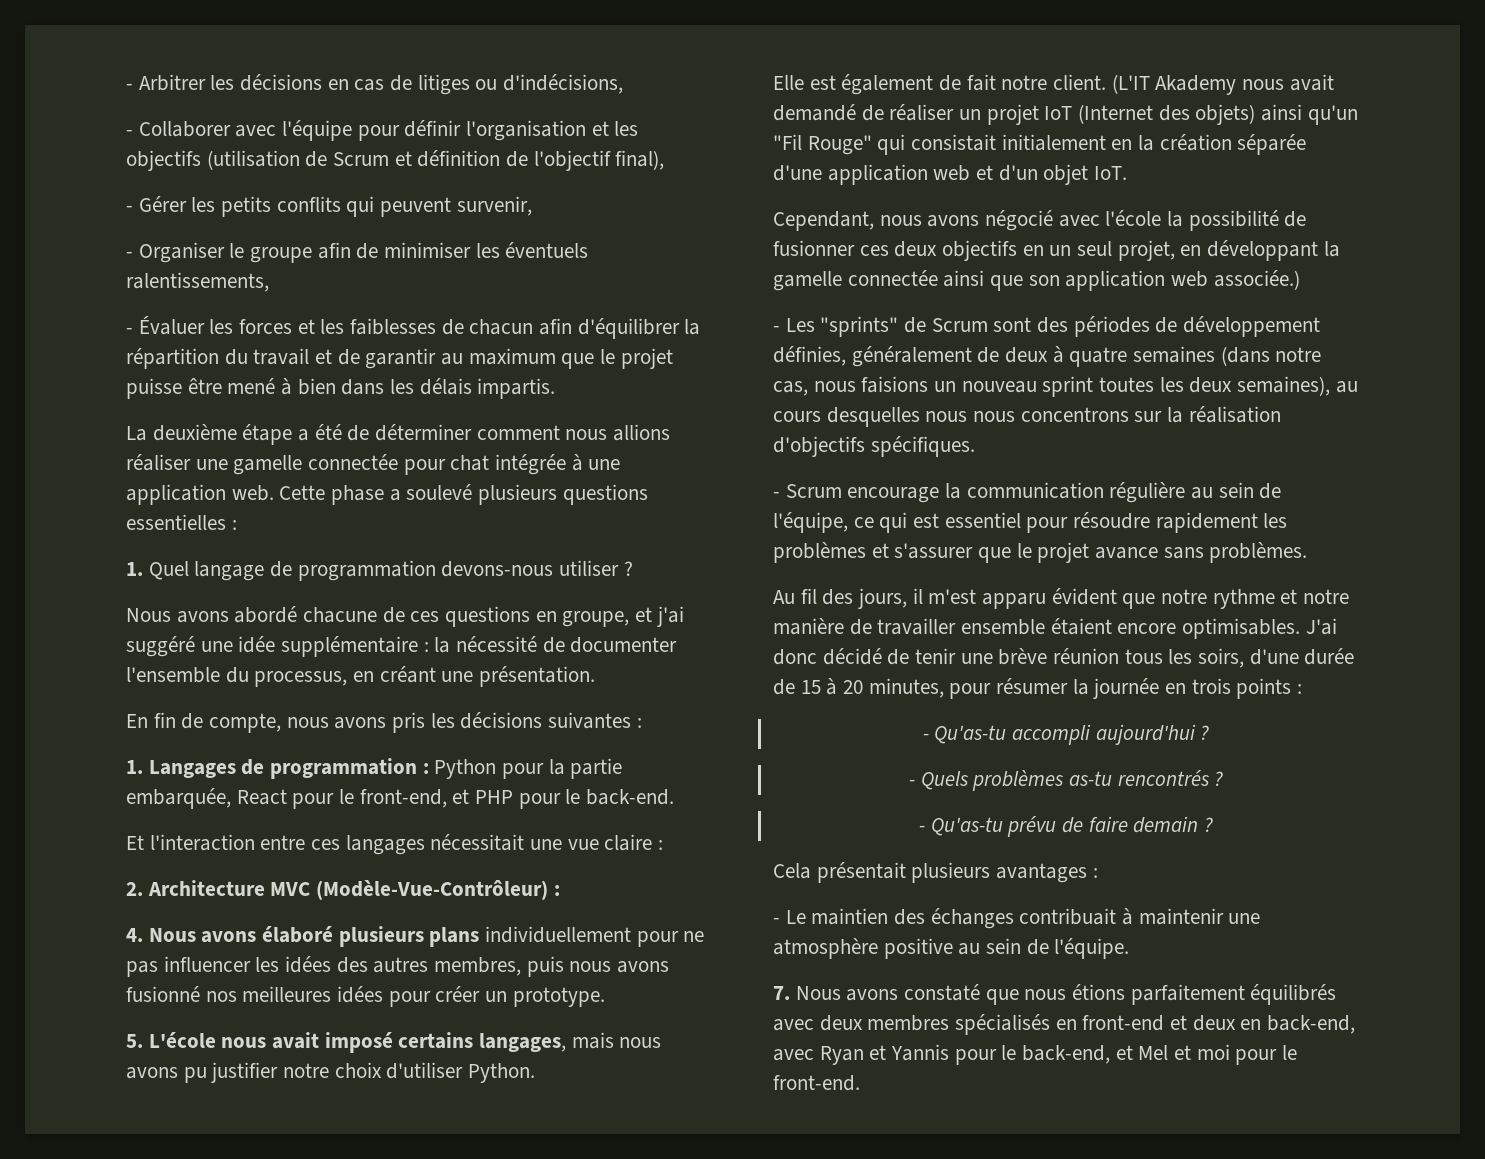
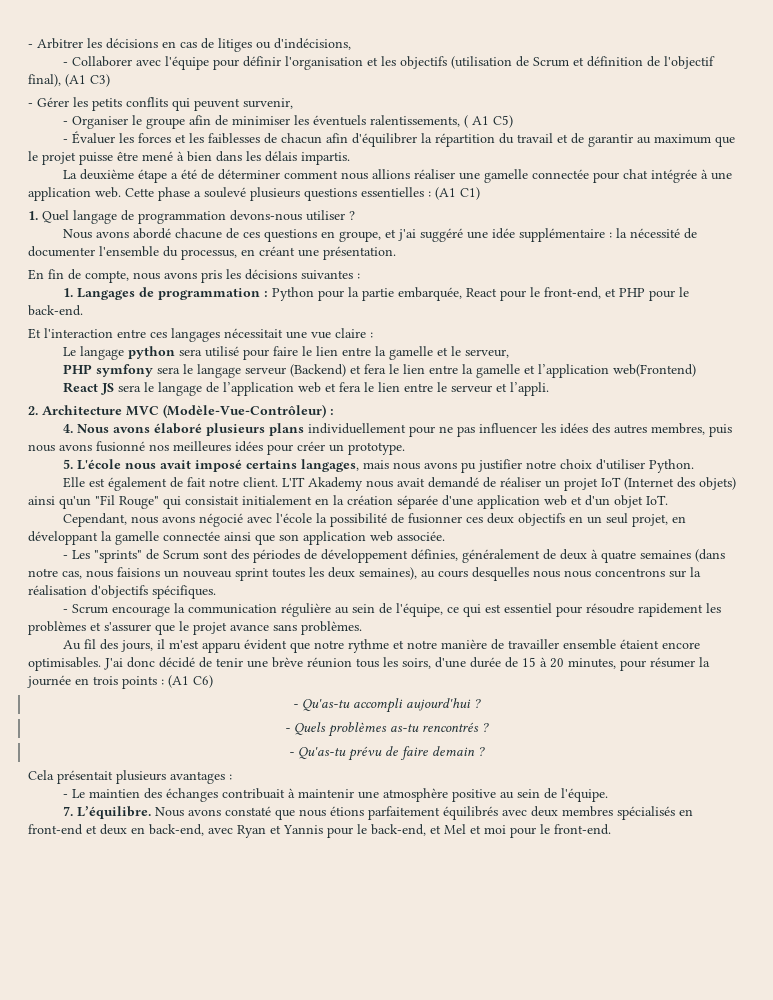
- - Collaborer avec l'équipe pour définir l'organisation et les objectifs (utilisation de Scrum et définition de l'objectif final),
+ - Collaborer avec l'équipe pour définir l'organisation et les objectifs (utilisation de Scrum et définition de l'objectif final), (A1 C3)
- - Organiser le groupe afin de minimiser les éventuels ralentissements,
+ - Organiser le groupe afin de minimiser les éventuels ralentissements, ( A1 C5)
- Cette phase a soulevé plusieurs questions essentielles :
+ Cette phase a soulevé plusieurs questions essentielles : (A1 C1)
+ Le langage python sera utilisé pour faire le lien entre la gamelle et le serveur,
+ PHP symfony sera le langage serveur (Backend) et fera le lien entre la gamelle et l’application web(Frontend)
+ React JS sera le langage de l’application web et fera le lien entre le serveur et l’appli.
- (L'IT Akademy nous avait demandé de réaliser un projet IoT (Internet des objets) ainsi qu'un "Fil Rouge" qui consistait initialement en la création séparée d'une application web et d'un objet IoT.
+ L'IT Akademy nous avait demandé de réaliser un projet IoT (Internet des objets) ainsi qu'un "Fil Rouge" qui consistait initialement en la création séparée d'une application web et d'un objet IoT.
- Cependant, nous avons négocié avec l'école la possibilité de fusionner ces deux objectifs en un seul projet, en développant la gamelle connectée ainsi que son application web associée.)
+ Cependant, nous avons négocié avec l'école la possibilité de fusionner ces deux objectifs en un seul projet, en développant la gamelle connectée ainsi que son application web associée.
- J'ai donc décidé de tenir une brève réunion tous les soirs, d'une durée de 15 à 20 minutes, pour résumer la journée en trois points :
+ J'ai donc décidé de tenir une brève réunion tous les soirs, d'une durée de 15 à 20 minutes, pour résumer la journée en trois points : (A1 C6)
- 7. Nous avons constaté que nous étions parfaitement équilibrés avec deux membres spécialisés en front-end et deux en back-end, avec Ryan et Yannis pour le back-end, et Mel et moi pour le front-end.
+ 7. L’équilibre. Nous avons constaté que nous étions parfaitement équilibrés avec deux membres spécialisés en front-end et deux en back-end, avec Ryan et Yannis pour le back-end, et Mel et moi pour le front-end.

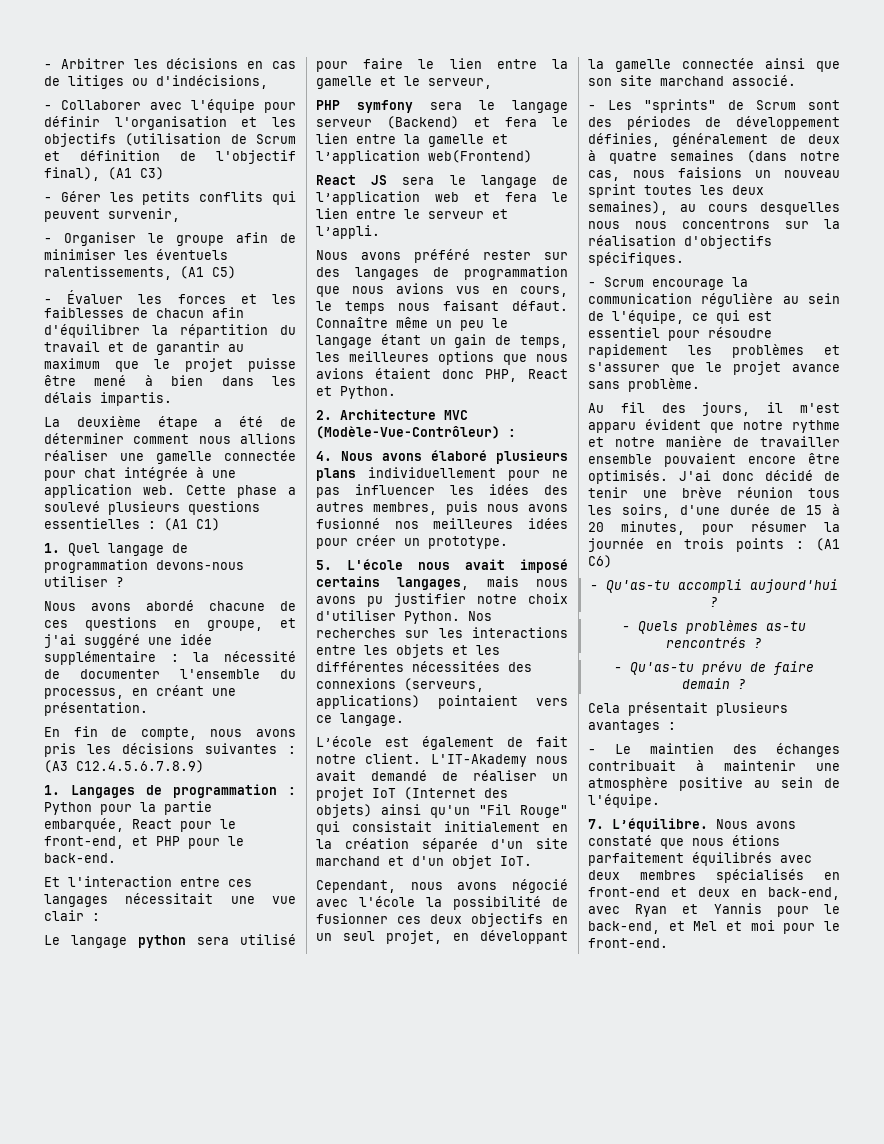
- - Organiser le groupe afin de minimiser les éventuels ralentissements, ( A1 C5)
+ - Organiser le groupe afin de minimiser les éventuels ralentissements, (A1 C5)
- En fin de compte, nous avons pris les décisions suivantes :
+ En fin de compte, nous avons pris les décisions suivantes : (A3 C12.4.5.6.7.8.9)
- Et l'interaction entre ces langages nécessitait une vue claire :
+ Et l'interaction entre ces langages nécessitait une vue clair :
+ Nous avons préféré rester sur des langages de programmation que nous avions vus en cours, le temps nous faisant défaut. Connaître même un peu le langage étant un gain de temps, les meilleures options que nous avions étaient donc PHP, React et Python.
- 5. L'école nous avait imposé certains langages, mais nous avons pu justifier notre choix d'utiliser Python.
- Elle est également de fait notre client.
+ 5. L'école nous avait imposé certains langages, mais nous avons pu justifier notre choix d'utiliser Python. Nos recherches sur les interactions entre les objets et les différentes nécessitées des connexions (serveurs, applications) pointaient vers ce langage.
+ L’école est également de fait notre client.
- L'IT Akademy nous avait demandé de réaliser un projet IoT (Internet des objets) ainsi qu'un "Fil Rouge" qui consistait initialement en la création séparée d'une application web et d'un objet IoT.
+ L'IT-Akademy nous avait demandé de réaliser un projet IoT (Internet des objets) ainsi qu'un "Fil Rouge" qui consistait initialement en la création séparée d'un site marchand et d'un objet IoT.
- Cependant, nous avons négocié avec l'école la possibilité de fusionner ces deux objectifs en un seul projet, en développant la gamelle connectée ainsi que son application web associée.
+ Cependant, nous avons négocié avec l'école la possibilité de fusionner ces deux objectifs en un seul projet, en développant la gamelle connectée ainsi que son site marchand associé.
- - Scrum encourage la communication régulière au sein de l'équipe, ce qui est essentiel pour résoudre rapidement les problèmes et s'assurer que le projet avance sans problèmes.
+ - Scrum encourage la communication régulière au sein de l'équipe, ce qui est essentiel pour résoudre rapidement les problèmes et s'assurer que le projet avance sans problème.
- Au fil des jours, il m'est apparu évident que notre rythme et notre manière de travailler ensemble étaient encore optimisables.
+ Au fil des jours, il m'est apparu évident que notre rythme et notre manière de travailler ensemble pouvaient encore être optimisés.

